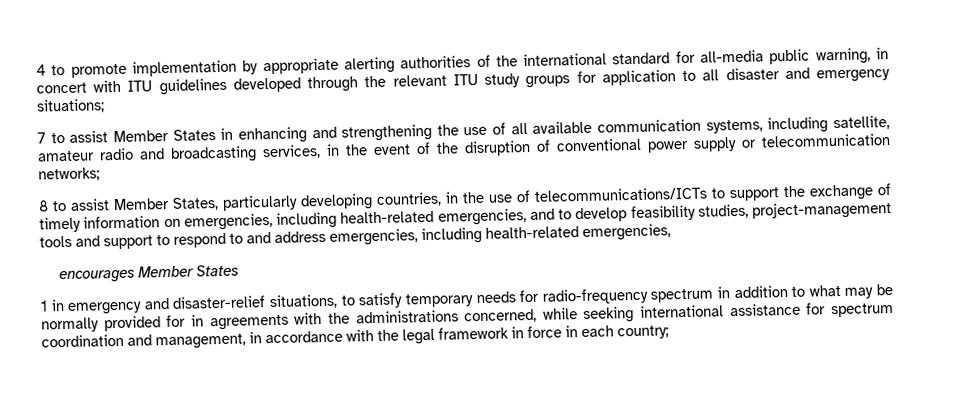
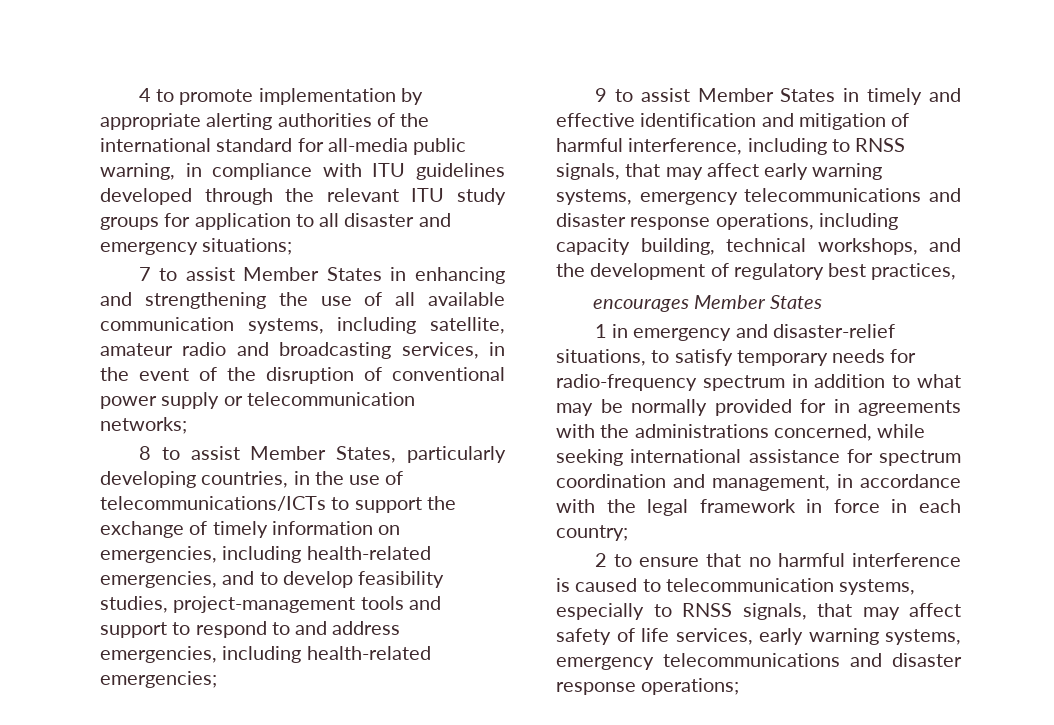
- 4 to promote implementation by appropriate alerting authorities of the international standard for all-media public warning, in concert with ITU guidelines developed through the relevant ITU study groups for application to all disaster and emergency situations;
+ 4 to promote implementation by appropriate alerting authorities of the international standard for all-media public warning, in compliance with ITU guidelines developed through the relevant ITU study groups for application to all disaster and emergency situations;
- 8 to assist Member States, particularly developing countries, in the use of telecommunications/ICTs to support the exchange of timely information on emergencies, including health-related emergencies, and to develop feasibility studies, project-management tools and support to respond to and address emergencies, including health-related emergencies,
+ 8 to assist Member States, particularly developing countries, in the use of telecommunications/ICTs to support the exchange of timely information on emergencies, including health-related emergencies, and to develop feasibility studies, project-management tools and support to respond to and address emergencies, including health-related emergencies;
+ 9 to assist Member States in timely and effective identification and mitigation of harmful interference, including to RNSS signals, that may affect early warning systems, emergency telecommunications and disaster response operations, including capacity building, technical workshops, and the development of regulatory best practices,
+ 2 to ensure that no harmful interference is caused to telecommunication systems, especially to RNSS signals, that may affect safety of life services, early warning systems, emergency telecommunications and disaster response operations;

